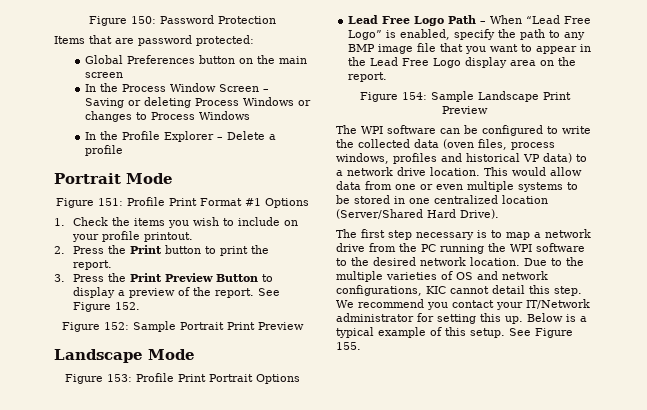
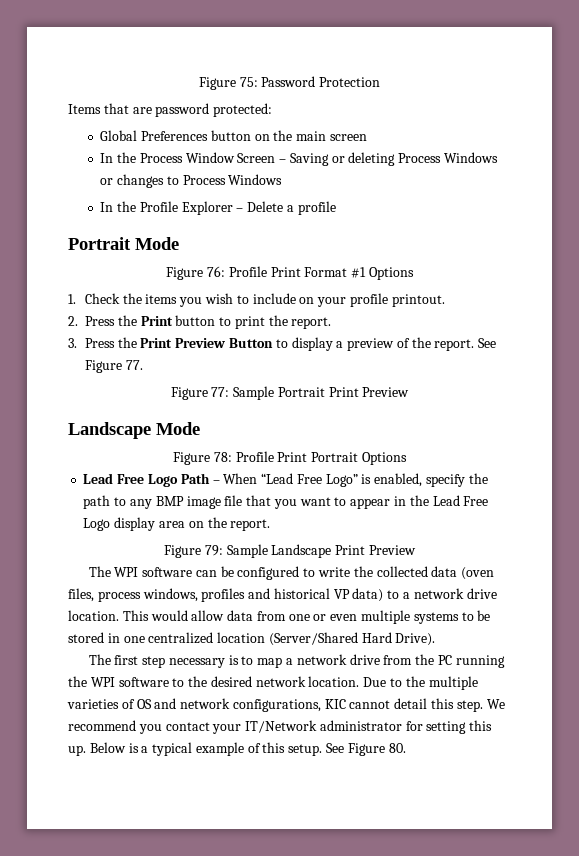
- Figure 150: Password Protection
+ Figure 75: Password Protection
- Figure 151: Profile Print Format #1 Options
+ Figure 76: Profile Print Format #1 Options
- See Figure 152.
- Figure 152: Sample Portrait Print Preview
+ See Figure 77.
+ Figure 77: Sample Portrait Print Preview
- Figure 153: Profile Print Portrait Options
+ Figure 78: Profile Print Portrait Options
- Figure 154: Sample Landscape Print Preview
+ Figure 79: Sample Landscape Print Preview
- See Figure 155.
+ See Figure 80.

